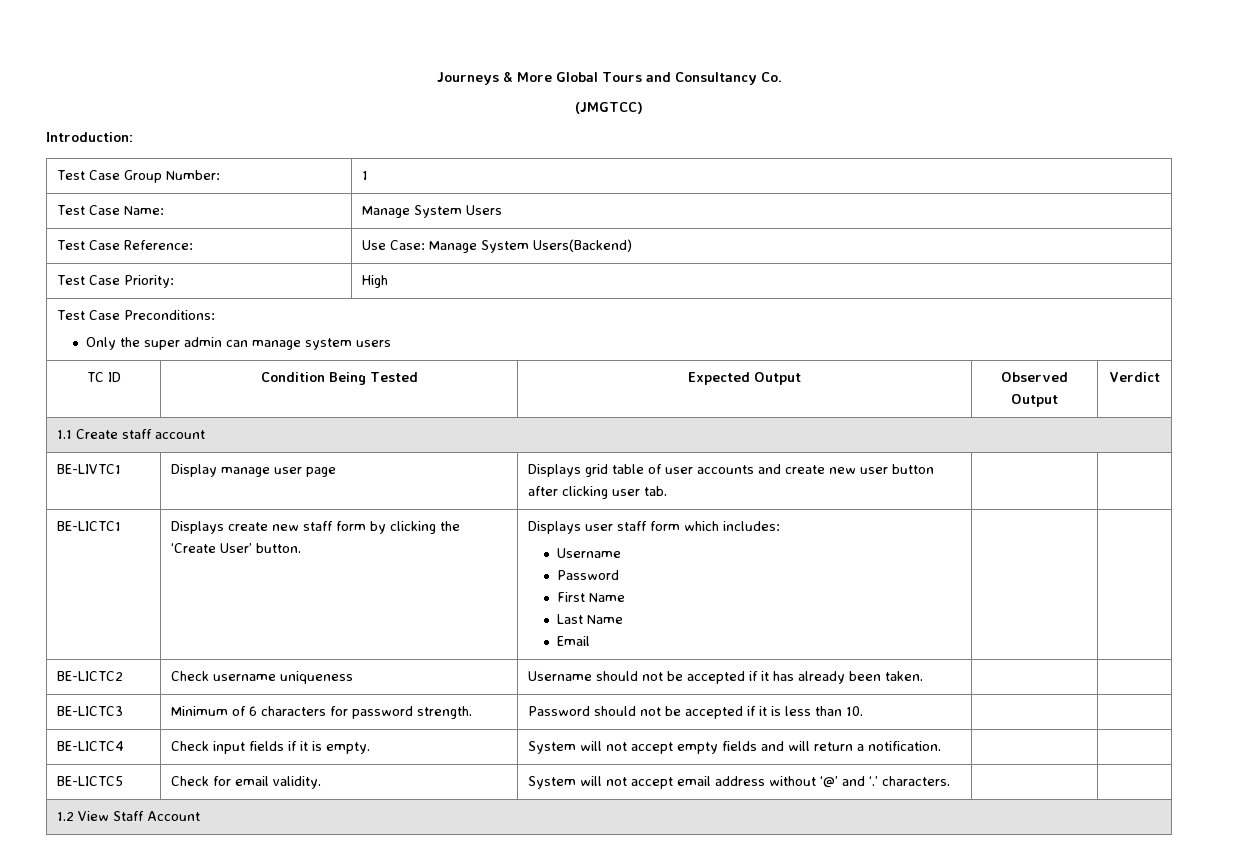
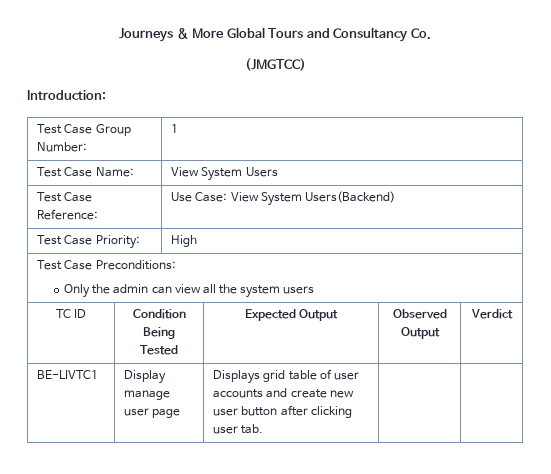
- Test Case Name: | Manage System Users
+ Test Case Name: | View System Users
- Test Case Reference: | Use Case: Manage System Users(Backend)
+ Test Case Reference: | Use Case: View System Users(Backend)
  Test Case Preconditions:
- Only the super admin can manage system users
+ Only the admin can view all the system users
- 1.1 Create staff account
- BE-LICTC1 | Displays create new staff form by clicking the ‘Create User’ button. | Displays user staff form which includes:
- Username
- Password
- First Name
- Last Name
- Email | |
- BE-LICTC2 | Check username uniqueness | Username should not be accepted if it has already been taken. | |
- BE-LICTC3 | Minimum of 6 characters for password strength. | Password should not be accepted if it is less than 10. | |
- BE-LICTC4 | Check input fields if it is empty. | System will not accept empty fields and will return a notification. | |
- BE-LICTC5 | Check for email validity. | System will not accept email address without ‘@’ and ‘.’ characters. | |
- 1.2 View Staff Account

